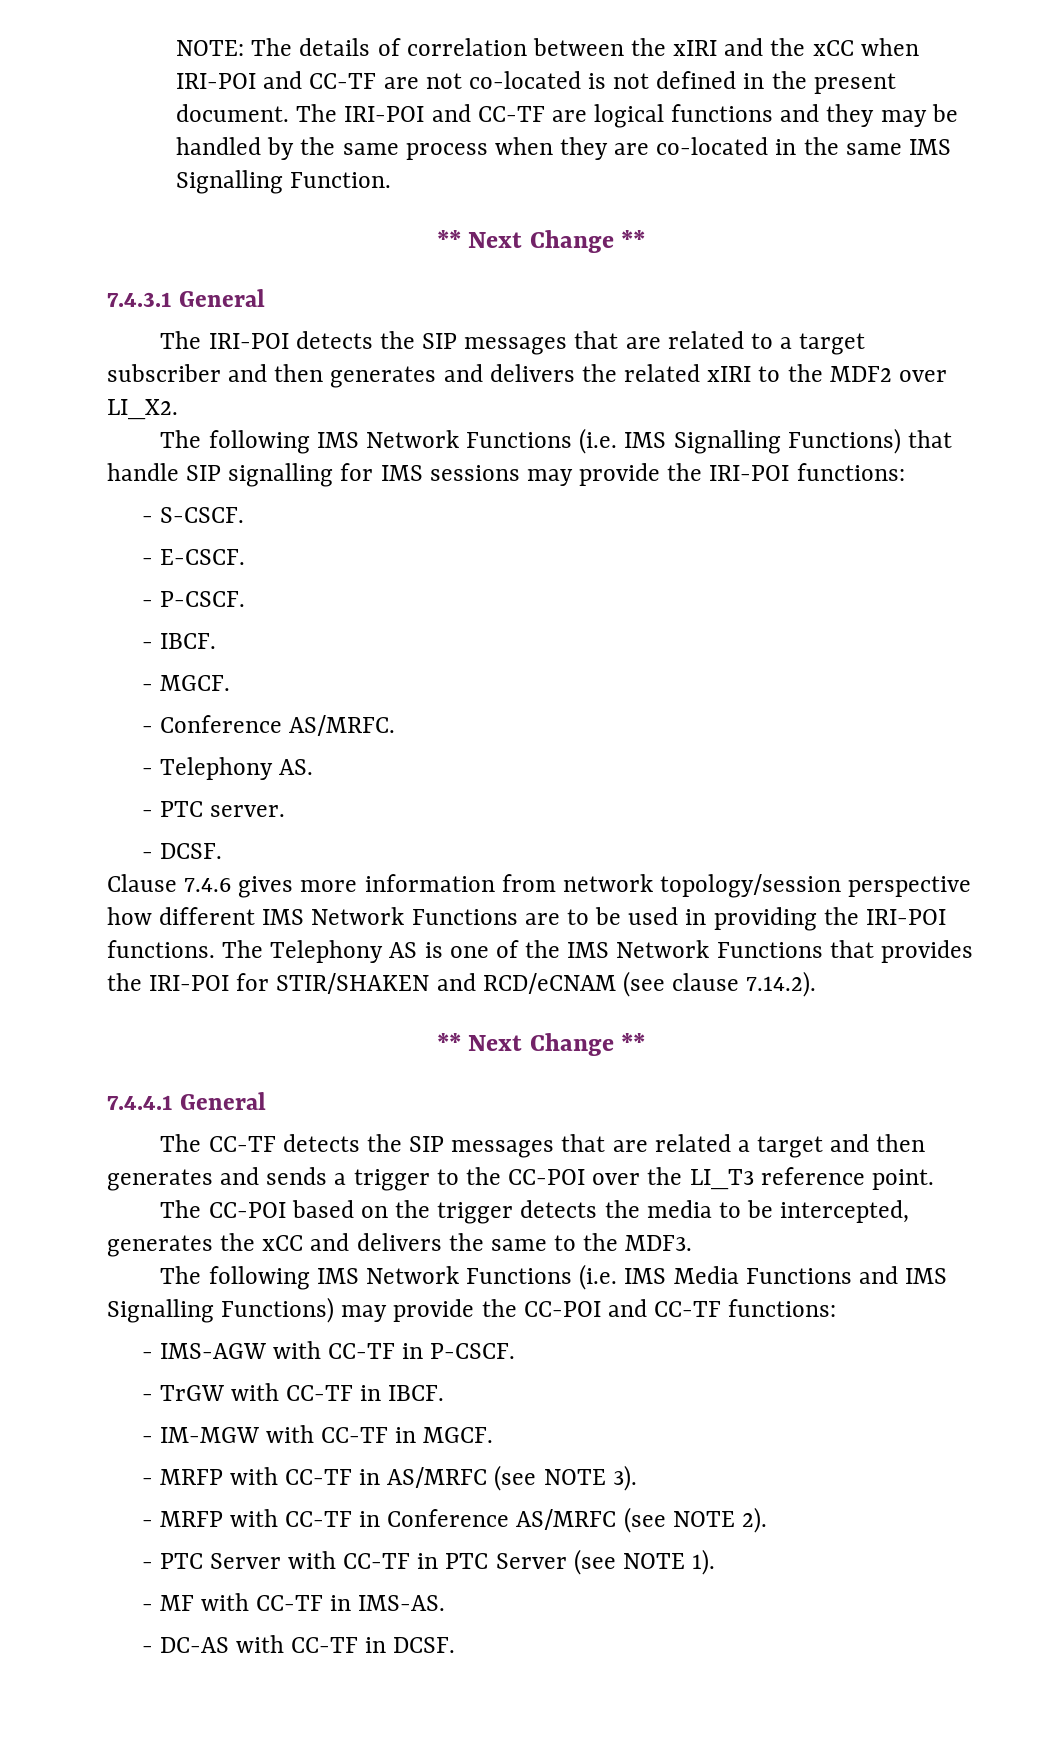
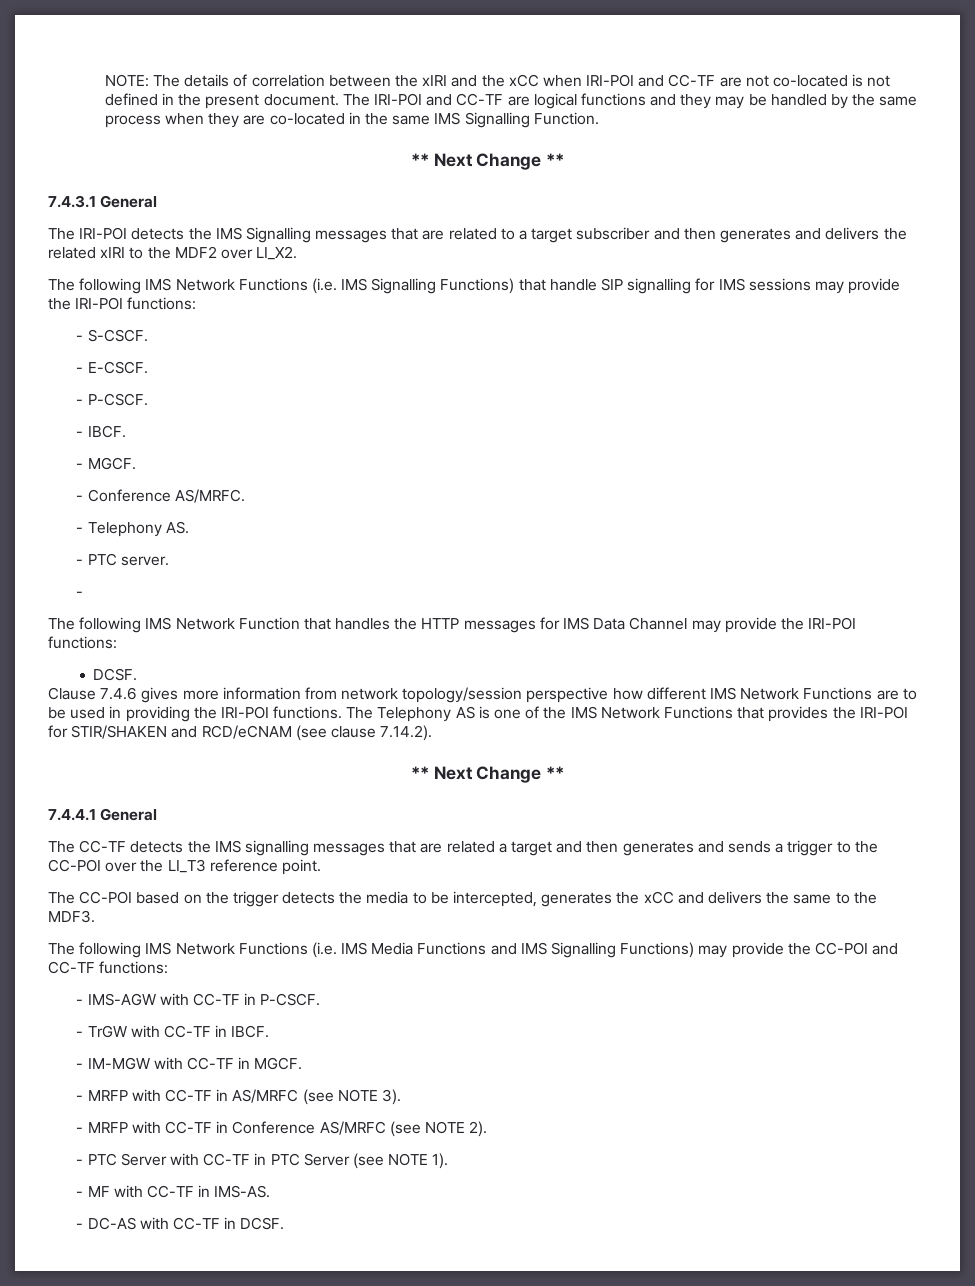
- The IRI-POI detects the SIP messages that are related to a target subscriber and then generates and delivers the related xIRI to the MDF2 over LI_X2.
+ The IRI-POI detects the IMS Signalling messages that are related to a target subscriber and then generates and delivers the related xIRI to the MDF2 over LI_X2.
  - PTC server.
- - DCSF.
+ -
+ The following IMS Network Function that handles the HTTP messages for IMS Data Channel may provide the IRI-POI functions:
+ DCSF.
- The CC-TF detects the SIP messages that are related a target and then generates and sends a trigger to the CC-POI over the LI_T3 reference point.
+ The CC-TF detects the IMS signalling messages that are related a target and then generates and sends a trigger to the CC-POI over the LI_T3 reference point.

